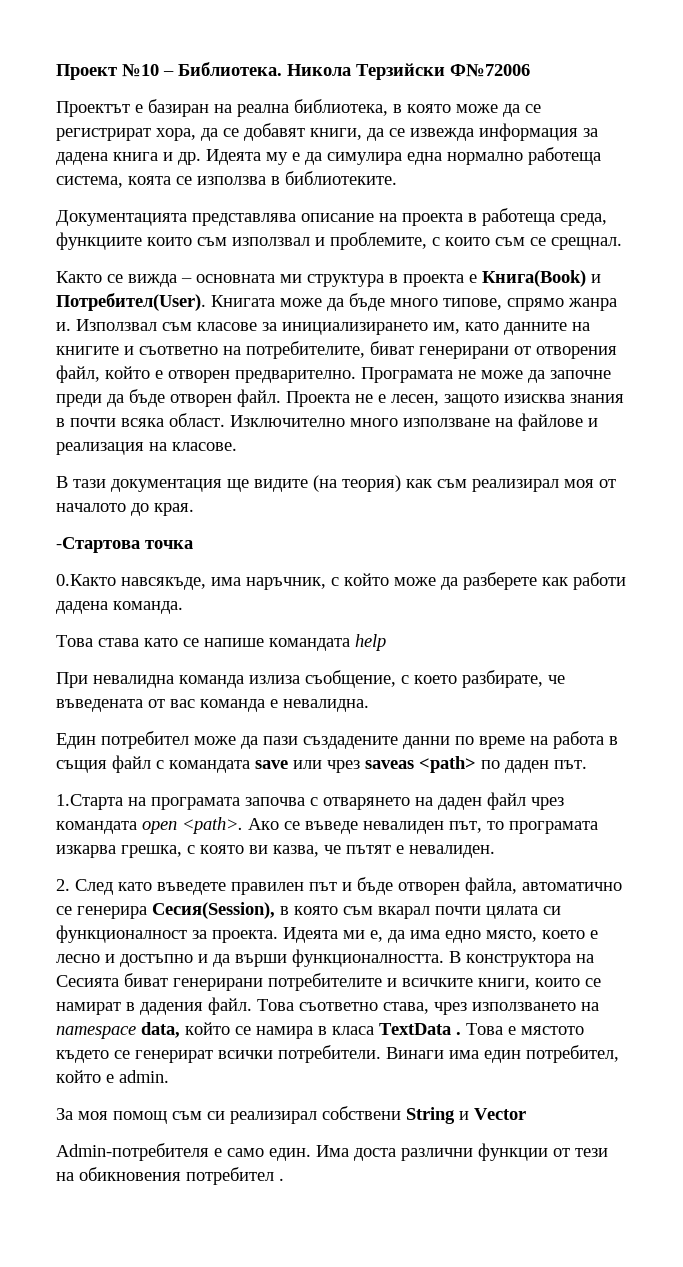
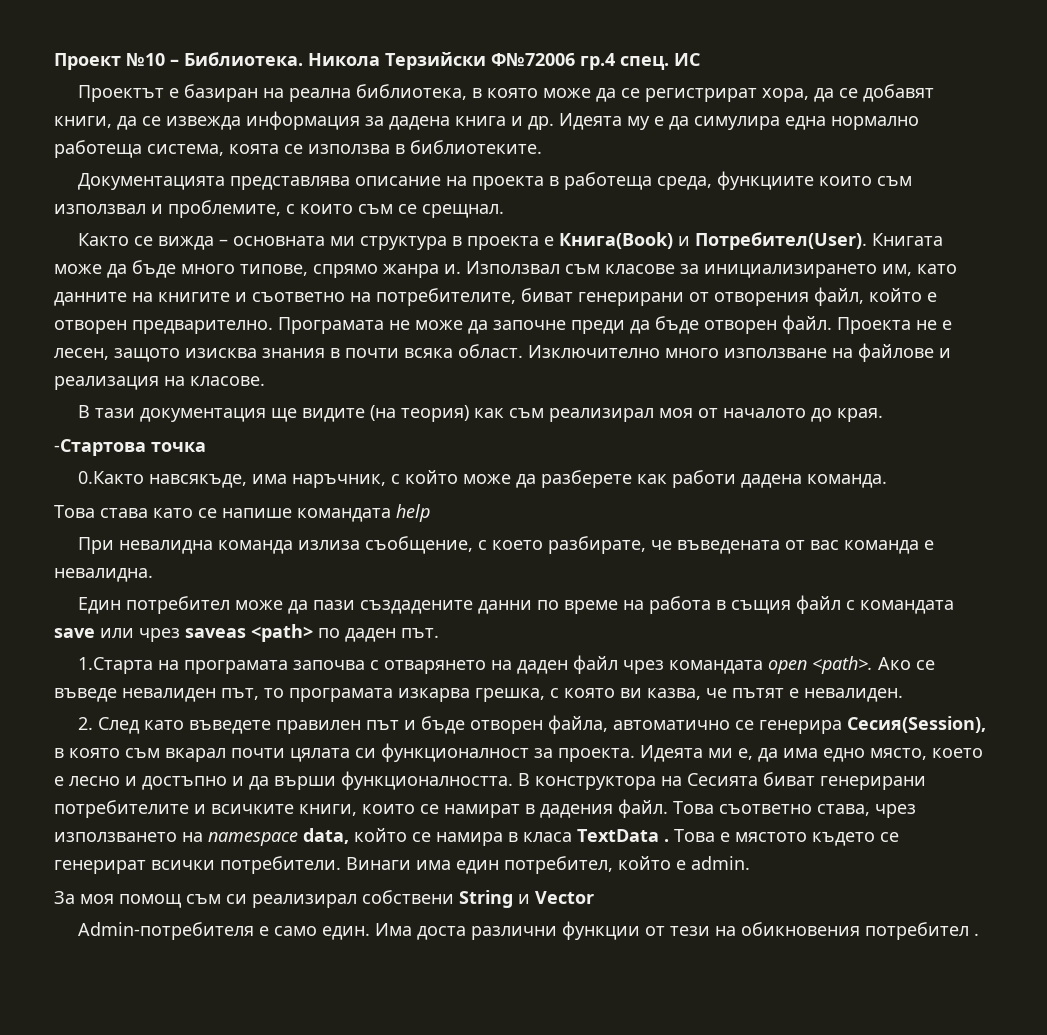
- Никола Терзийски Ф№72006
+ Никола Терзийски Ф№72006 гр.4 спец. ИС

